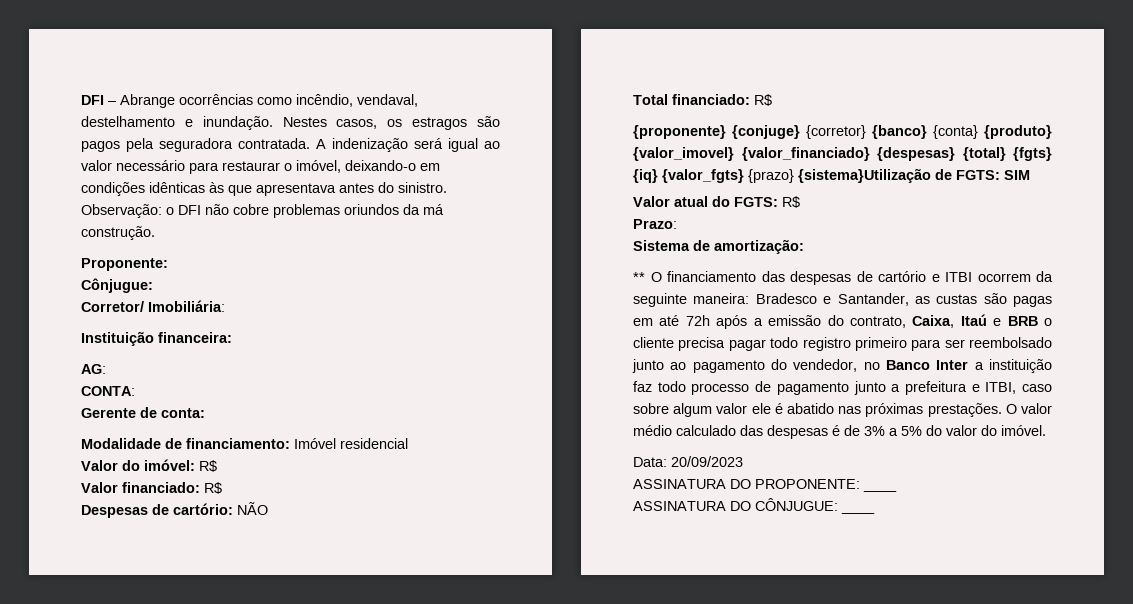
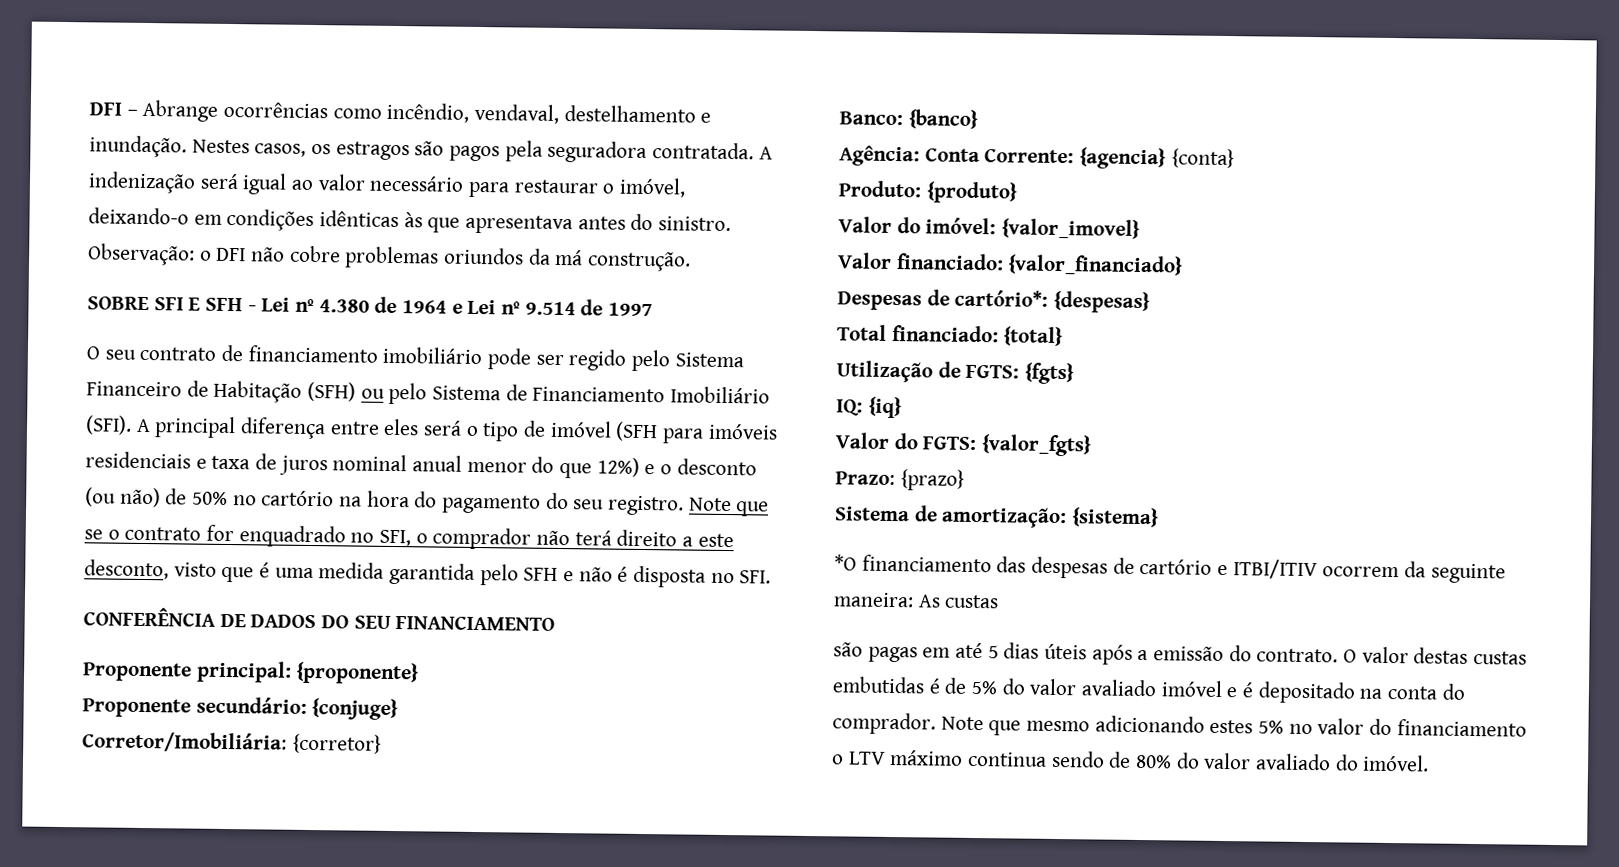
- Proponente:
- Cônjugue:
- Corretor/ Imobiliária:
- Instituição financeira:
- AG:
- CONTA:
- Gerente de conta:
- Modalidade de financiamento: Imóvel residencial
+ SOBRE SFI E SFH - Lei nº 4.380 de 1964 e Lei nº 9.514 de 1997
+ O seu contrato de financiamento imobiliário pode ser regido pelo Sistema Financeiro de Habitação (SFH) ou pelo Sistema de Financiamento Imobiliário (SFI). A principal diferença entre eles será o tipo de imóvel (SFH para imóveis residenciais e taxa de juros nominal anual menor do que 12%) e o desconto (ou não) de 50% no cartório na hora do pagamento do seu registro. Note que se o contrato for enquadrado no SFI, o comprador não terá direito a este desconto, visto que é uma medida garantida pelo SFH e não é disposta no SFI.
+ CONFERÊNCIA DE DADOS DO SEU FINANCIAMENTO
+ Proponente principal: {proponente}
+ Proponente secundário: {conjuge}
+ Corretor/Imobiliária: {corretor}
+ Banco: {banco}
+ Agência: Conta Corrente: {agencia} {conta}
+ Produto: {produto}
- Valor do imóvel: R$
+ Valor do imóvel: {valor_imovel}
- Valor financiado: R$
+ Valor financiado: {valor_financiado}
- Despesas de cartório: NÃO
+ Despesas de cartório*: {despesas}
- Total financiado: R$
- {proponente} {conjuge} {corretor} {banco} {conta} {produto} {valor_imovel} {valor_financiado} {despesas} {total} {fgts} {iq} {valor_fgts} {prazo} {sistema}Utilização de FGTS: SIM
- Valor atual do FGTS: R$
+ Total financiado: {total}
+ Utilização de FGTS: {fgts}
+ IQ: {iq}
+ Valor do FGTS: {valor_fgts}
- Prazo:
+ Prazo: {prazo}
- Sistema de amortização:
- ** O financiamento das despesas de cartório e ITBI ocorrem da seguinte maneira: Bradesco e Santander, as custas são pagas em até 72h após a emissão do contrato, Caixa, Itaú e BRB o cliente precisa pagar todo registro primeiro para ser reembolsado junto ao pagamento do vendedor, no Banco Inter a instituição faz todo processo de pagamento junto a prefeitura e ITBI, caso sobre algum valor ele é abatido nas próximas prestações. O valor médio calculado das despesas é de 3% a 5% do valor do imóvel.
- Data: 20/09/2023
- ASSINATURA DO PROPONENTE: ____
- ASSINATURA DO CÔNJUGUE: ____
+ Sistema de amortização: {sistema}
+ *O financiamento das despesas de cartório e ITBI/ITIV ocorrem da seguinte maneira: As custas
+ são pagas em até 5 dias úteis após a emissão do contrato. O valor destas custas embutidas é de 5% do valor avaliado imóvel e é depositado na conta do comprador. Note que mesmo adicionando estes 5% no valor do financiamento o LTV máximo continua sendo de 80% do valor avaliado do imóvel.

